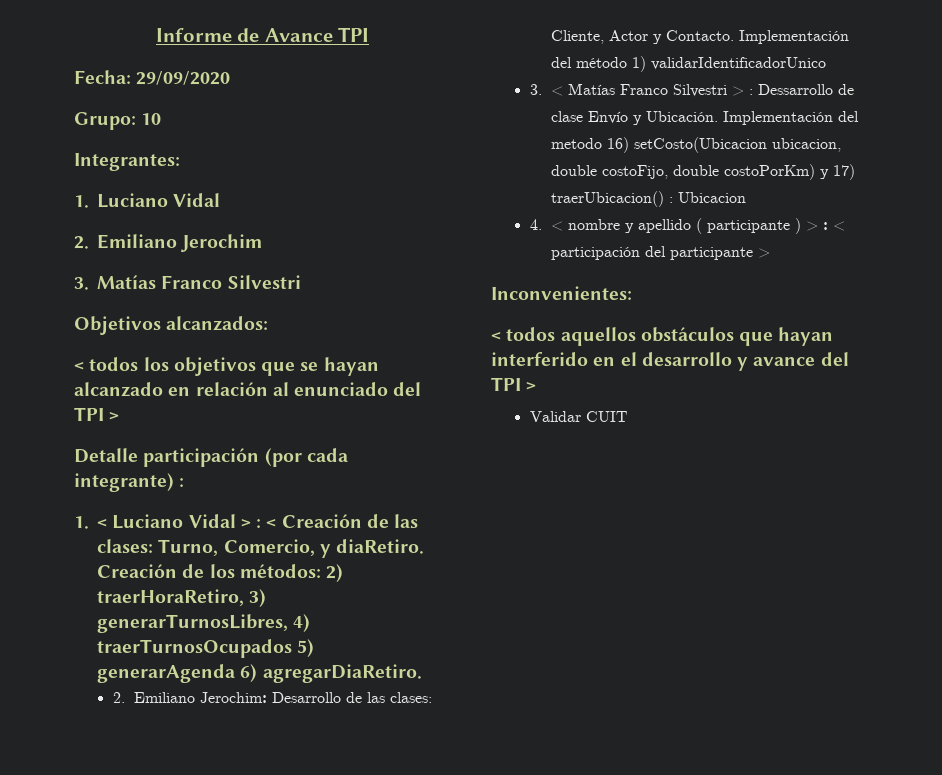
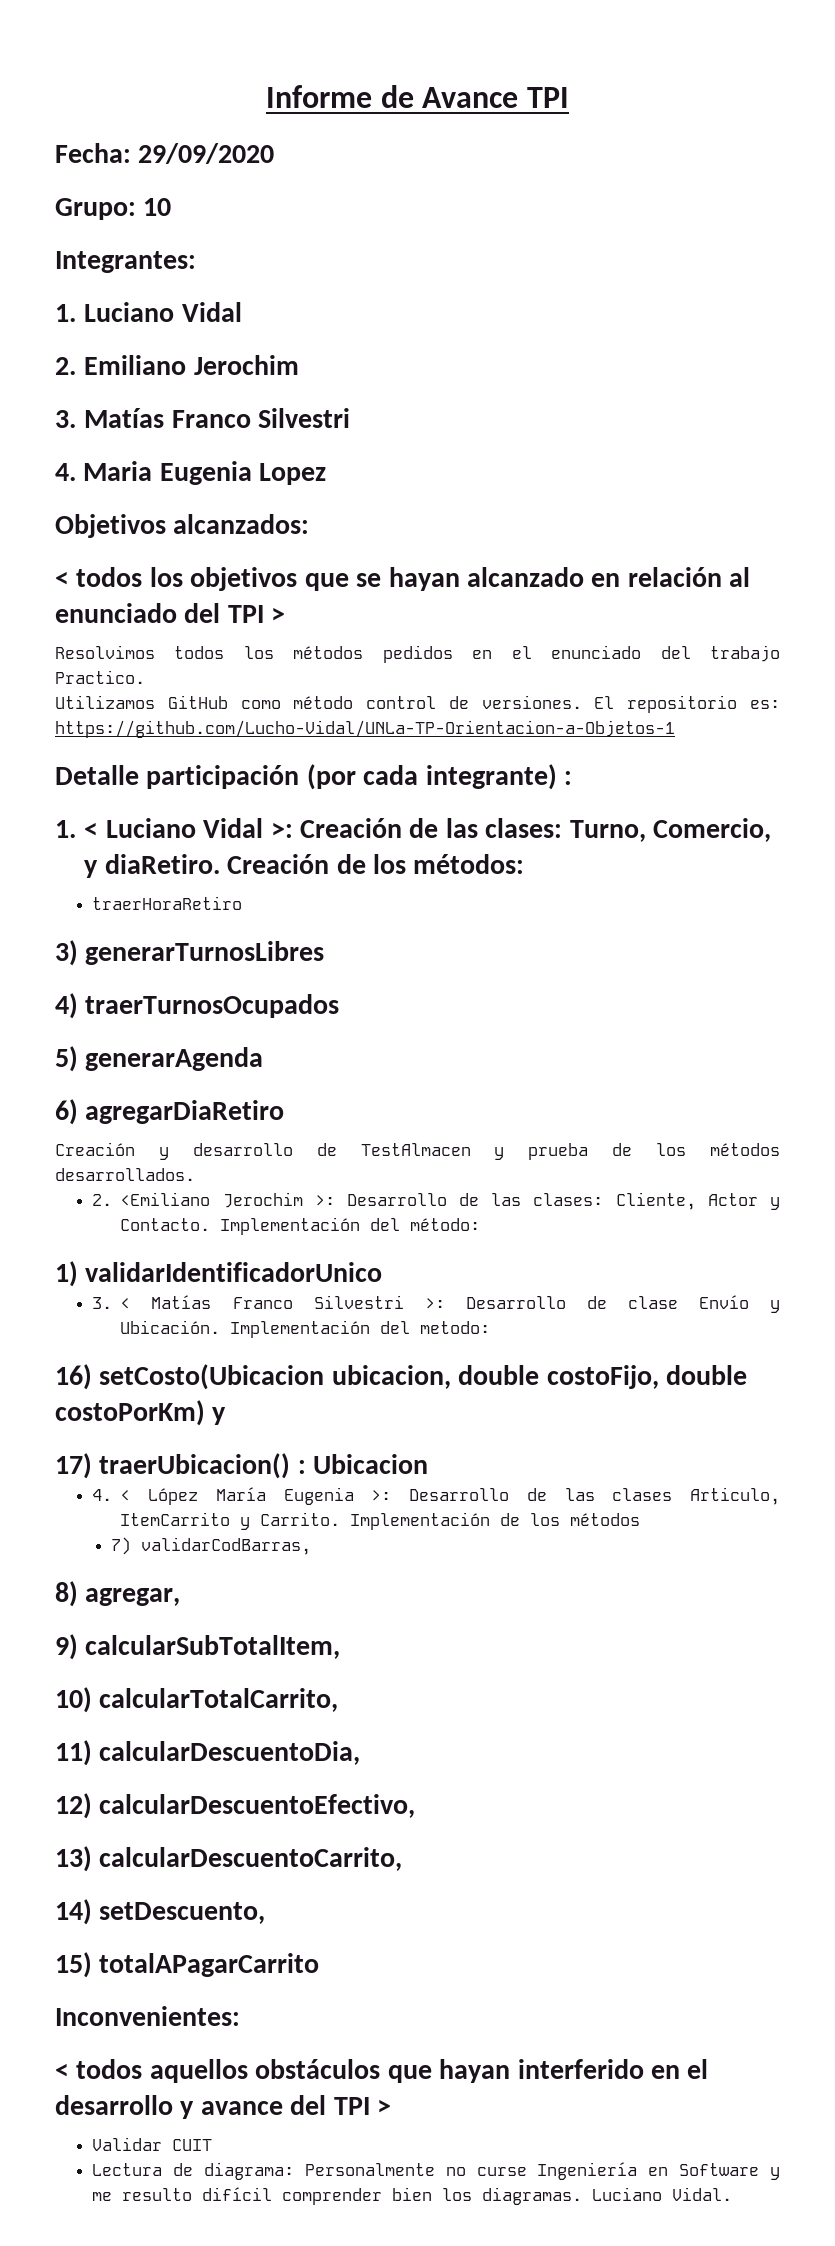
+ 4. Maria Eugenia Lopez
+ Resolvimos todos los métodos pedidos en el enunciado del trabajo Practico.
+ Utilizamos GitHub como método control de versiones. El repositorio es: https://github.com/Lucho-Vidal/UNLa-TP-Orientacion-a-Objetos-1
- 1. < Luciano Vidal > : < Creación de las clases: Turno, Comercio, y diaRetiro.
+ 1. < Luciano Vidal >: Creación de las clases: Turno, Comercio, y diaRetiro.
- Creación de los métodos: 2) traerHoraRetiro, 3) generarTurnosLibres, 4) traerTurnosOcupados 5) generarAgenda 6) agregarDiaRetiro.
- 2. Emiliano Jerochim: Desarrollo de las clases: Cliente, Actor y Contacto.
+ Creación de los métodos:
+ traerHoraRetiro
+ 3) generarTurnosLibres
+ 4) traerTurnosOcupados
+ 5) generarAgenda
+ 6) agregarDiaRetiro
+ Creación y desarrollo de TestAlmacen y prueba de los métodos desarrollados.
+ 2. <Emiliano Jerochim >: Desarrollo de las clases: Cliente, Actor y Contacto.
- Implementación del método 1) validarIdentificadorUnico
+ Implementación del método:
+ 1) validarIdentificadorUnico
- 3. < Matías Franco Silvestri > : Dessarrollo de clase Envío y Ubicación.
+ 3. < Matías Franco Silvestri >: Desarrollo de clase Envío y Ubicación.
- Implementación del metodo 16) setCosto(Ubicacion ubicacion, double costoFijo, double costoPorKm) y 17) traerUbicacion() : Ubicacion
+ Implementación del metodo:
+ 16) setCosto(Ubicacion ubicacion, double costoFijo, double costoPorKm) y
+ 17) traerUbicacion() : Ubicacion
- 4. < nombre y apellido ( participante ) > : < participación del participante >
+ 4. < López María Eugenia >: Desarrollo de las clases Articulo, ItemCarrito y Carrito. Implementación de los métodos
+ 7) validarCodBarras,
+ 8) agregar,
+ 9) calcularSubTotalItem,
+ 10) calcularTotalCarrito,
+ 11) calcularDescuentoDia,
+ 12) calcularDescuentoEfectivo,
+ 13) calcularDescuentoCarrito,
+ 14) setDescuento,
+ 15) totalAPagarCarrito
+ Lectura de diagrama: Personalmente no curse Ingeniería en Software y me resulto difícil comprender bien los diagramas. Luciano Vidal.

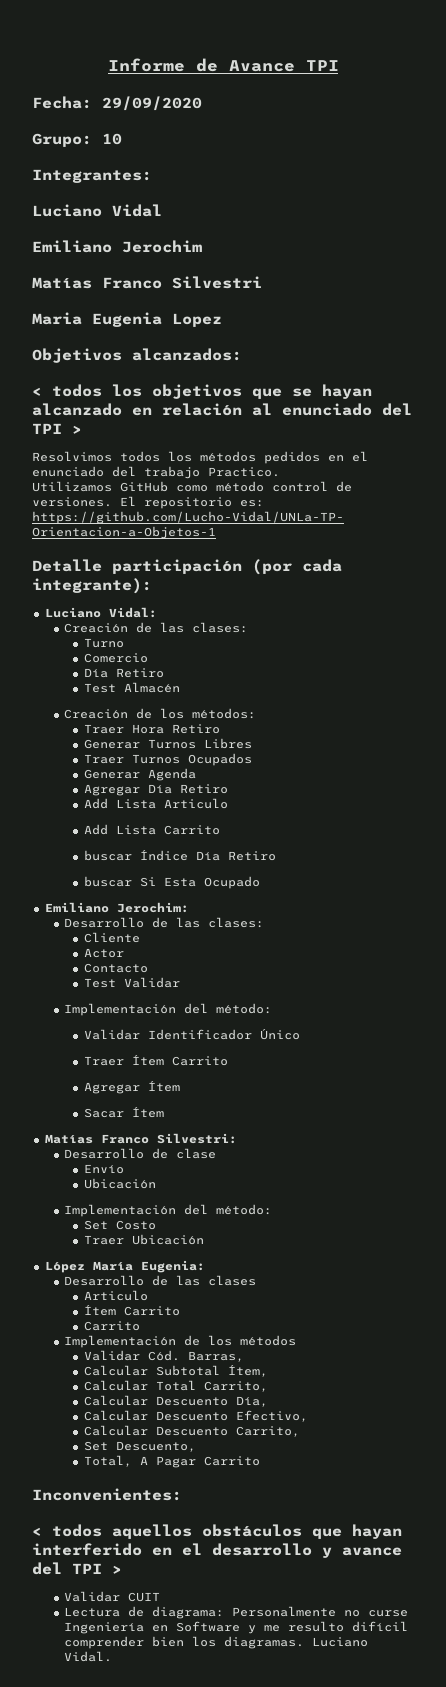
- 1. Luciano Vidal
+ Luciano Vidal
- 2. Emiliano Jerochim
+ Emiliano Jerochim
- 3. Matías Franco Silvestri
+ Matías Franco Silvestri
- 4. Maria Eugenia Lopez
+ Maria Eugenia Lopez
- Detalle participación (por cada integrante) :
- 1. < Luciano Vidal >: Creación de las clases: Turno, Comercio, y diaRetiro. Creación de los métodos:
- traerHoraRetiro
- 3) generarTurnosLibres
- 4) traerTurnosOcupados
- 5) generarAgenda
- 6) agregarDiaRetiro
- Creación y desarrollo de TestAlmacen y prueba de los métodos desarrollados.
- 2. <Emiliano Jerochim >: Desarrollo de las clases: Cliente, Actor y Contacto. Implementación del método:
- 1) validarIdentificadorUnico
- 3. < Matías Franco Silvestri >: Desarrollo de clase Envío y Ubicación. Implementación del metodo:
- 16) setCosto(Ubicacion ubicacion, double costoFijo, double costoPorKm) y
- 17) traerUbicacion() : Ubicacion
- 4. < López María Eugenia >: Desarrollo de las clases Articulo, ItemCarrito y Carrito. Implementación de los métodos
+ Detalle participación (por cada integrante):
+ Luciano Vidal:
+ Creación de las clases:
+ Turno
+ Comercio
+ Día Retiro
+ Test Almacén
+ Creación de los métodos:
+ Traer Hora Retiro
+ Generar Turnos Libres
+ Traer Turnos Ocupados
+ Generar Agenda
+ Agregar Día Retiro
+ Add Lista Articulo
+ Add Lista Carrito
+ buscar Índice Día Retiro
+ buscar Si Esta Ocupado
+ Emiliano Jerochim:
+ Desarrollo de las clases:
+ Cliente
+ Actor
+ Contacto
+ Test Validar
+ Implementación del método:
+ Validar Identificador Único
+ Traer Ítem Carrito
+ Agregar Ítem
+ Sacar Ítem
+ Matías Franco Silvestri:
+ Desarrollo de clase
+ Envío
+ Ubicación
+ Implementación del método:
+ Set Costo
+ Traer Ubicación
+ López María Eugenia:
+ Desarrollo de las clases
+ Articulo
+ Ítem Carrito
+ Carrito
+ Implementación de los métodos
- 7) validarCodBarras,
- 8) agregar,
- 9) calcularSubTotalItem,
- 10) calcularTotalCarrito,
- 11) calcularDescuentoDia,
- 12) calcularDescuentoEfectivo,
- 13) calcularDescuentoCarrito,
- 14) setDescuento,
- 15) totalAPagarCarrito
+ Validar Cód. Barras,
+ Calcular Subtotal Ítem,
+ Calcular Total Carrito,
+ Calcular Descuento Día,
+ Calcular Descuento Efectivo,
+ Calcular Descuento Carrito,
+ Set Descuento,
+ Total, A Pagar Carrito

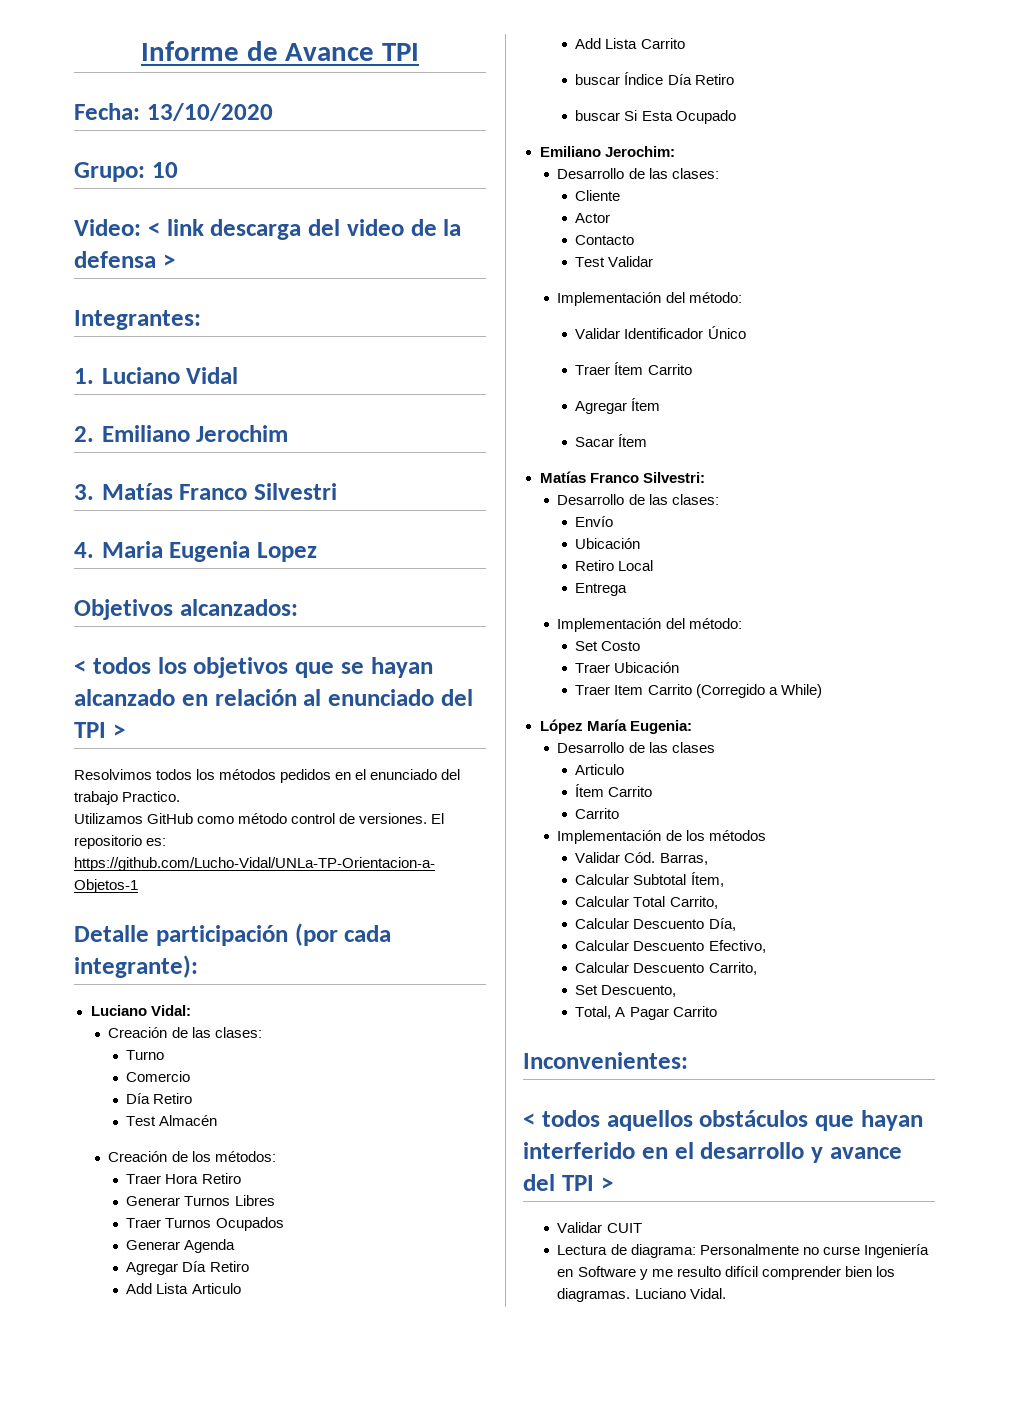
- Fecha: 29/09/2020
+ Fecha: 13/10/2020
+ Video: < link descarga del video de la defensa >
- Luciano Vidal
+ 1. Luciano Vidal
- Emiliano Jerochim
+ 2. Emiliano Jerochim
- Matías Franco Silvestri
+ 3. Matías Franco Silvestri
- Maria Eugenia Lopez
+ 4. Maria Eugenia Lopez
  Matías Franco Silvestri:
- Desarrollo de clase
+ Desarrollo de las clases:
+ Retiro Local
+ Entrega
+ Traer Item Carrito (Corregido a While)

